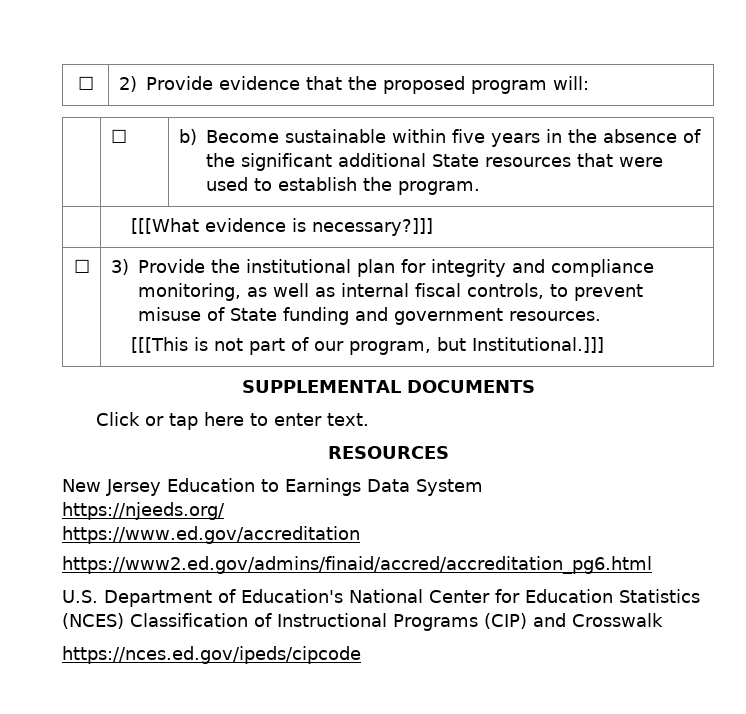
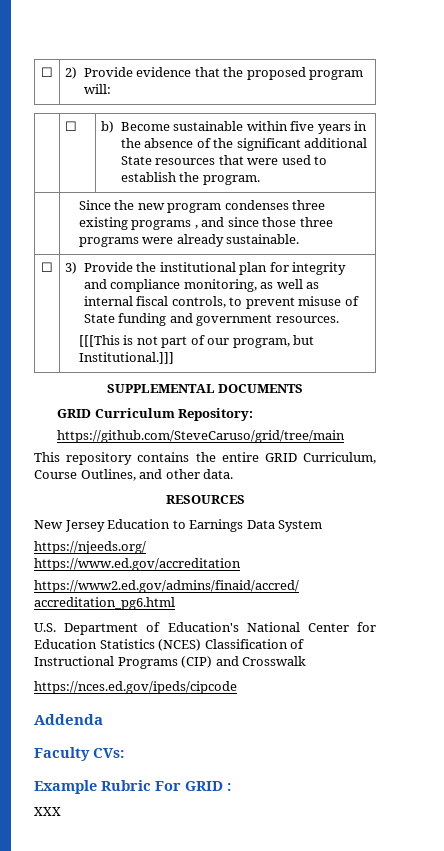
- | [[[What evidence is necessary?]]]
+ | Since the new program condenses three existing programs , and since those three programs were already sustainable.
- Click or tap here to enter text.
+ GRID Curriculum Repository:
+ https://github.com/SteveCaruso/grid/tree/main
+ This repository contains the entire GRID Curriculum, Course Outlines, and other data.
+ Addenda
+ Faculty CVs:
+ Example Rubric For GRID :
+ XXX

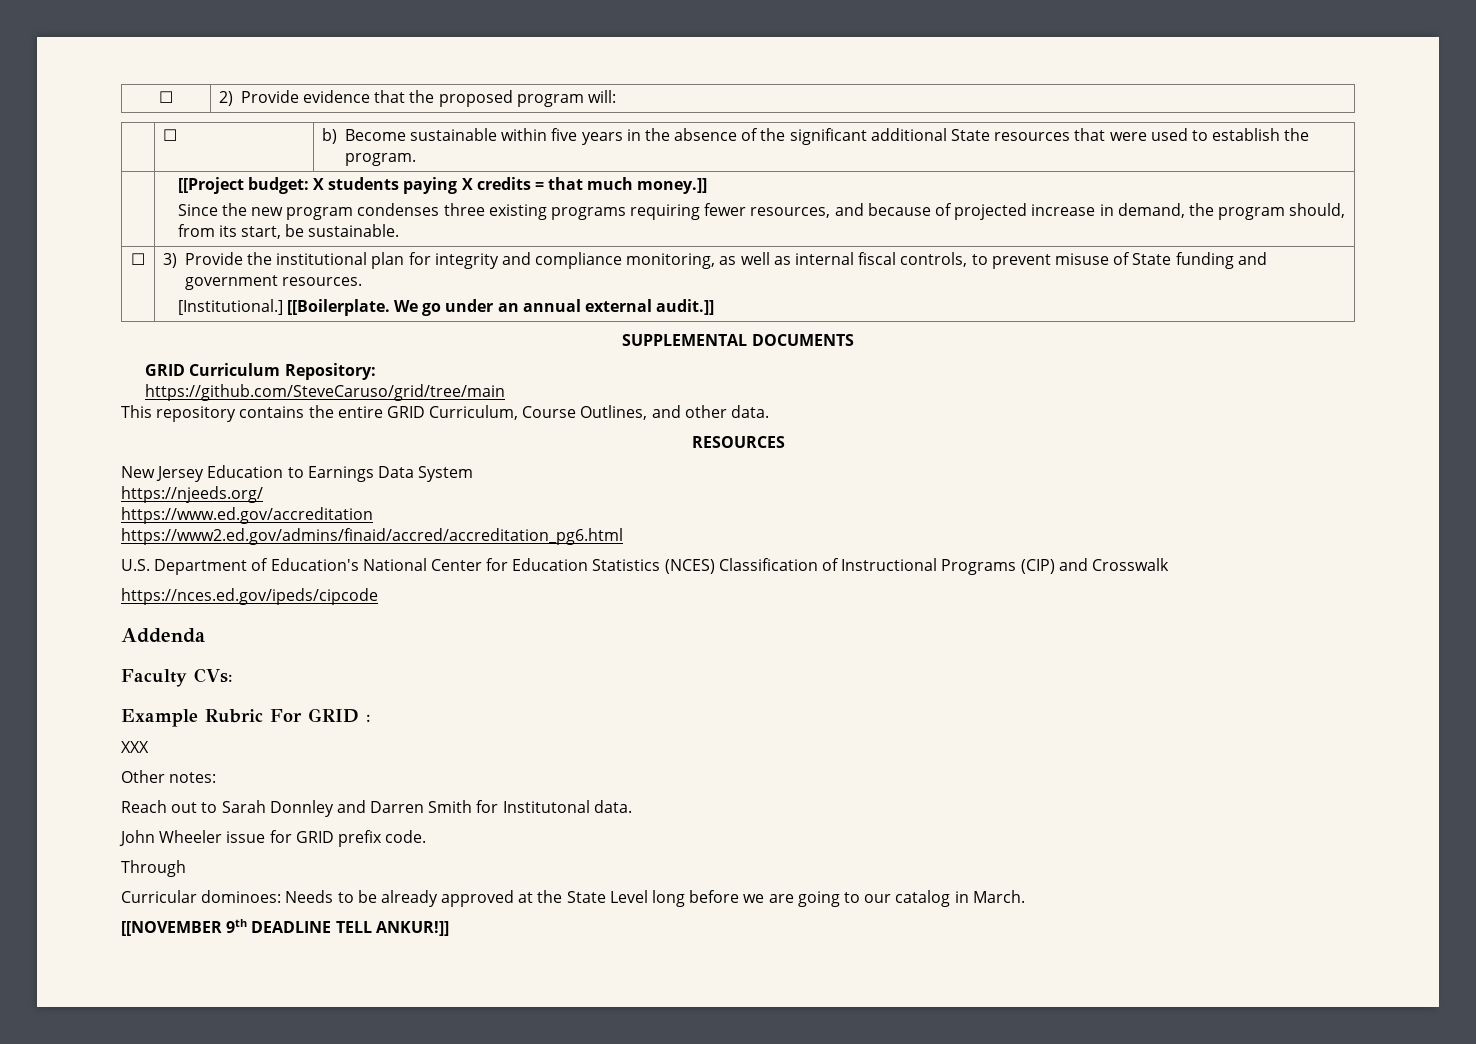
- | Since the new program condenses three existing programs , and since those three programs were already sustainable.
+ | [[Project budget: X students paying X credits = that much money.]]
+ Since the new program condenses three existing programs requiring fewer resources, and because of projected increase in demand, the program should, from its start, be sustainable.
  ☐ | 3) Provide the institutional plan for integrity and compliance monitoring, as well as internal fiscal controls, to prevent misuse of State funding and government resources.
- [[[This is not part of our program, but Institutional.]]]
+ [Institutional.] [[Boilerplate. We go under an annual external audit.]]
+ Other notes:
+ Reach out to Sarah Donnley and Darren Smith for Institutonal data.
+ John Wheeler issue for GRID prefix code.
+ Through
+ Curricular dominoes: Needs to be already approved at the State Level long before we are going to our catalog in March.
+ [[NOVEMBER 9th DEADLINE TELL ANKUR!]]

